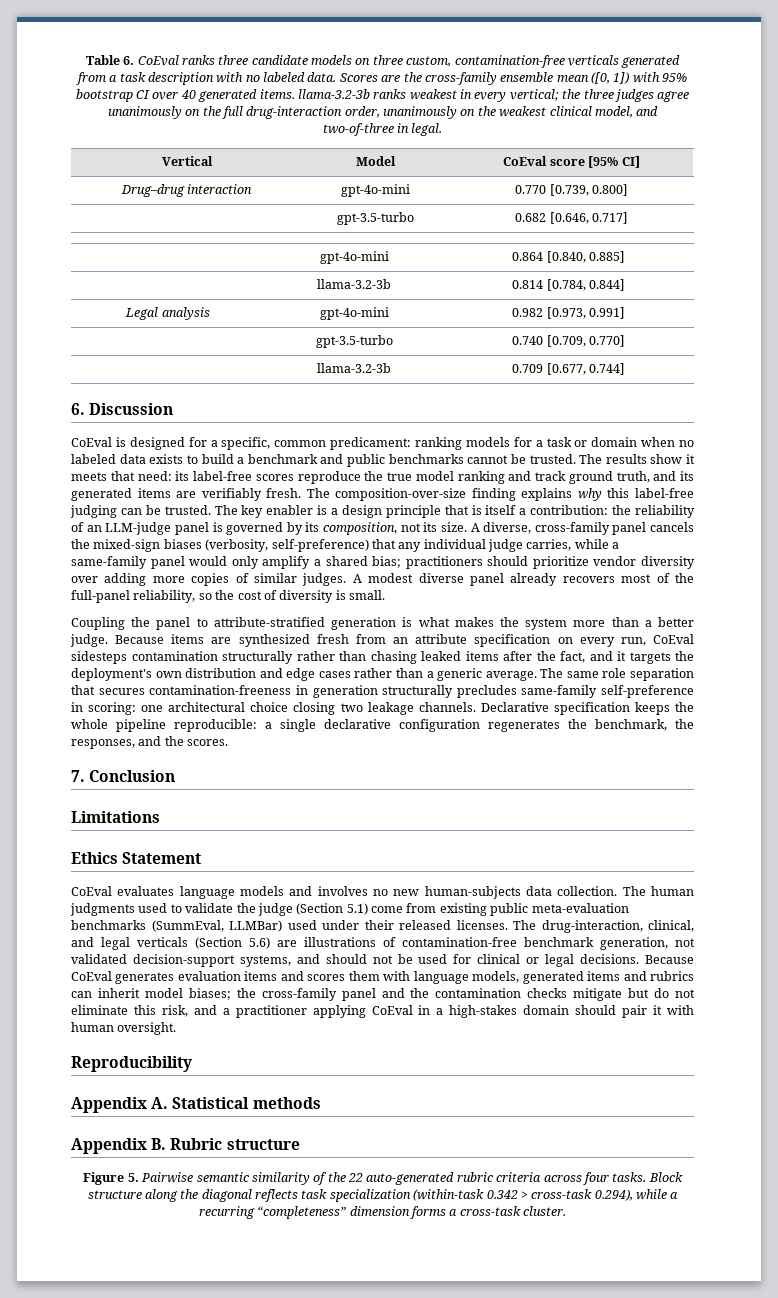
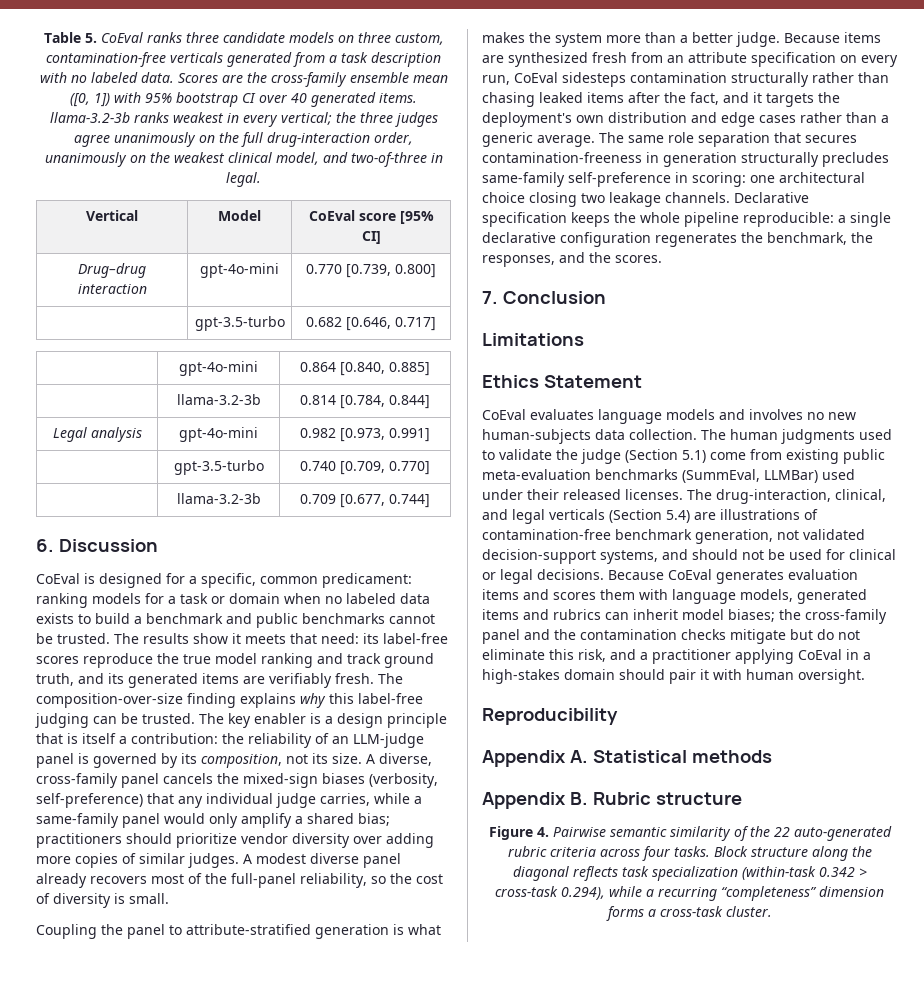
- Table 6. CoEval ranks three candidate models on three custom, contamination-free verticals generated from a task description with no labeled data.
+ Table 5. CoEval ranks three candidate models on three custom, contamination-free verticals generated from a task description with no labeled data.
- The drug-interaction, clinical, and legal verticals (Section 5.6) are illustrations of contamination-free benchmark generation, not validated decision-support systems, and should not be used for clinical or legal decisions.
+ The drug-interaction, clinical, and legal verticals (Section 5.4) are illustrations of contamination-free benchmark generation, not validated decision-support systems, and should not be used for clinical or legal decisions.
- Figure 5. Pairwise semantic similarity of the 22 auto-generated rubric criteria across four tasks.
+ Figure 4. Pairwise semantic similarity of the 22 auto-generated rubric criteria across four tasks.

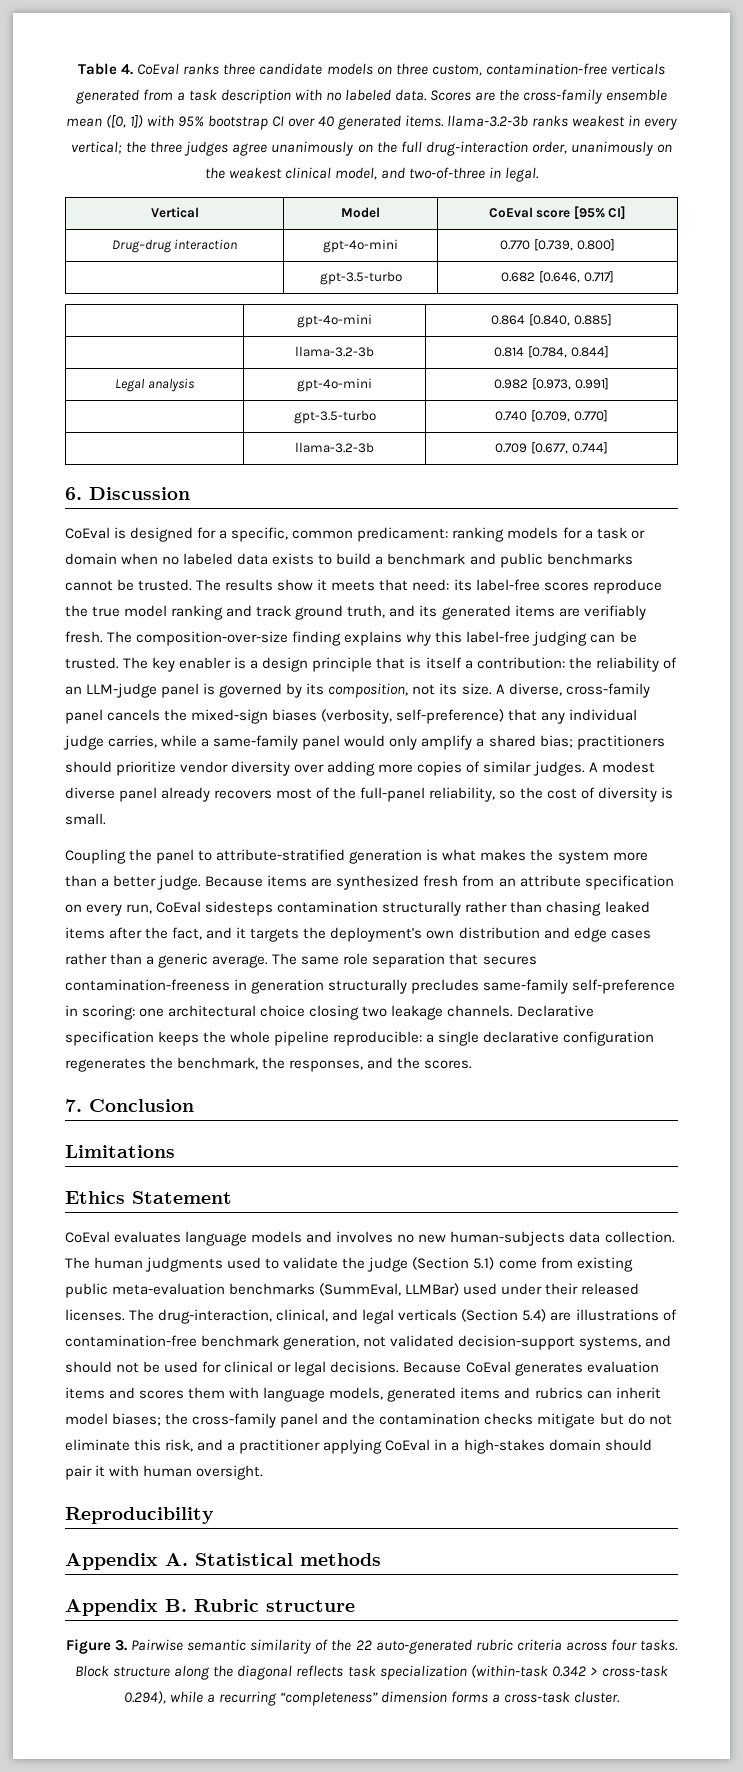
- Table 5. CoEval ranks three candidate models on three custom, contamination-free verticals generated from a task description with no labeled data.
+ Table 4. CoEval ranks three candidate models on three custom, contamination-free verticals generated from a task description with no labeled data.
- Figure 4. Pairwise semantic similarity of the 22 auto-generated rubric criteria across four tasks.
+ Figure 3. Pairwise semantic similarity of the 22 auto-generated rubric criteria across four tasks.

